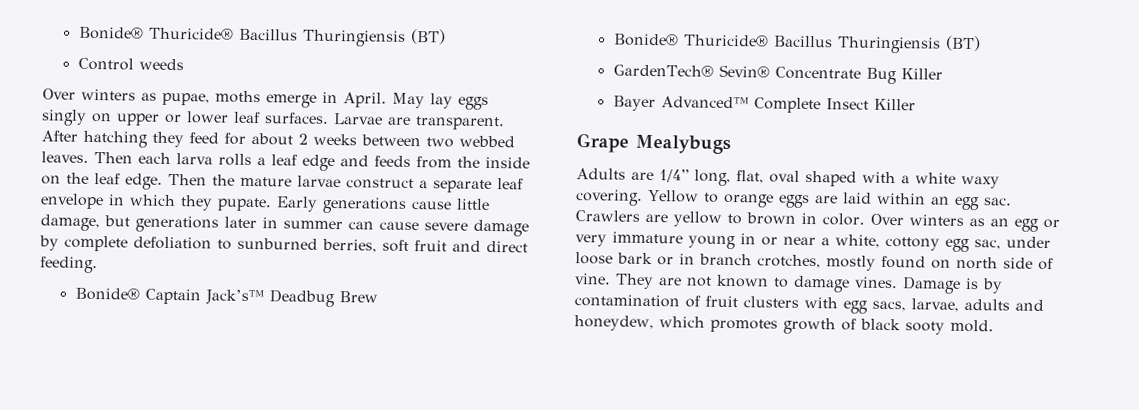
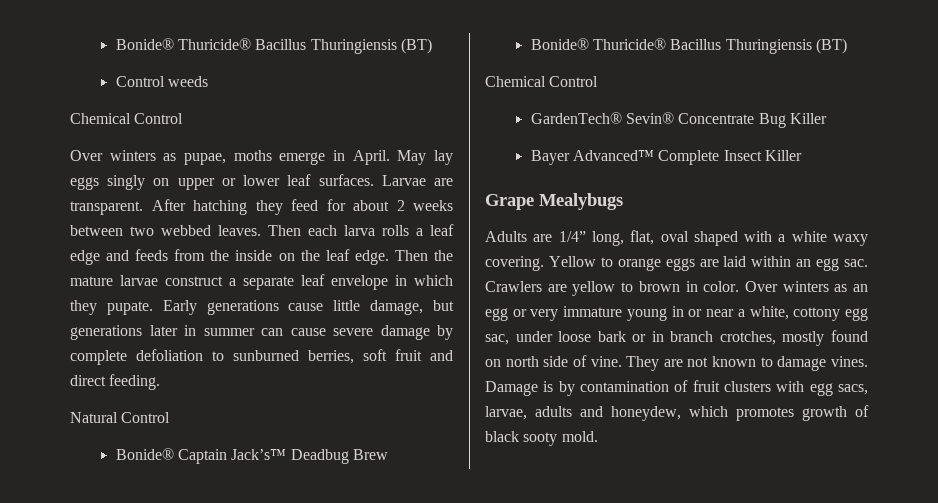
  Control weeds
+ Chemical Control
+ Natural Control
  Bonide® Captain Jack’s™ Deadbug Brew
  Bonide® Thuricide® Bacillus Thuringiensis (BT)
+ Chemical Control

